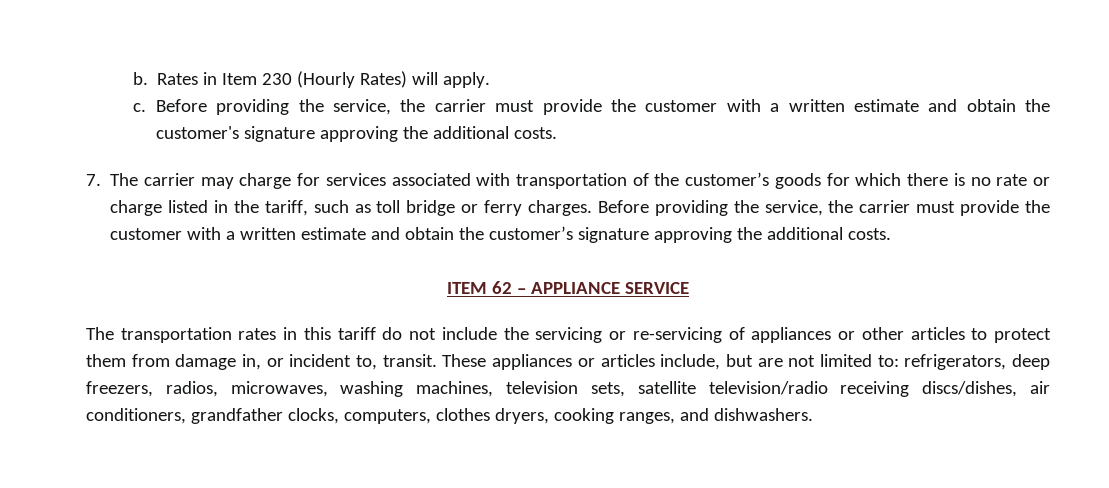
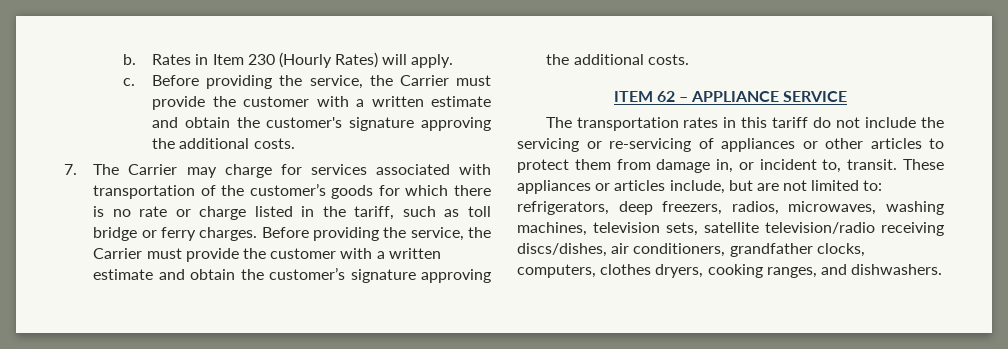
- c. Before providing the service, the carrier must provide the customer with a written estimate and obtain the customer's signature approving the additional costs.
+ c. Before providing the service, the Carrier must provide the customer with a written estimate and obtain the customer's signature approving the additional costs.
- 7. The carrier may charge for services associated with transportation of the customer’s goods for which there is no rate or charge listed in the tariff, such as toll bridge or ferry charges. Before providing the service, the carrier must provide the customer with a written estimate and obtain the customer’s signature approving the additional costs.
+ 7. The Carrier may charge for services associated with transportation of the customer’s goods for which there is no rate or charge listed in the tariff, such as toll bridge or ferry charges. Before providing the service, the Carrier must provide the customer with a written estimate and obtain the customer’s signature approving the additional costs.

